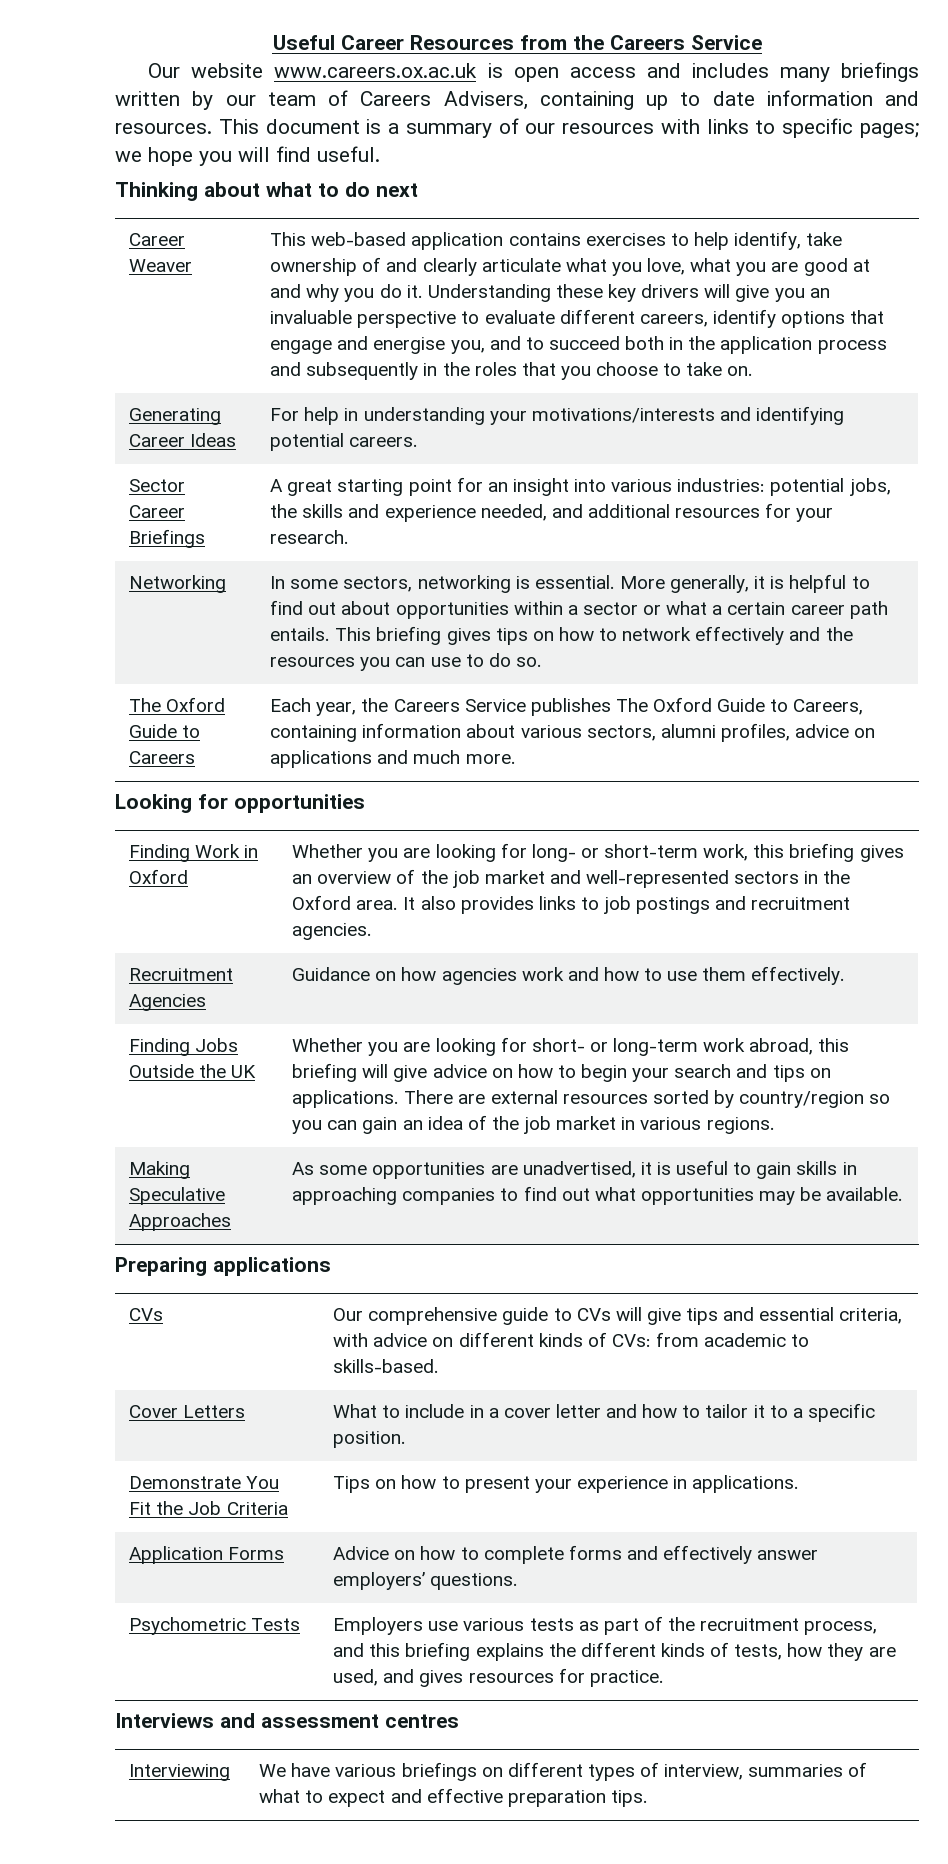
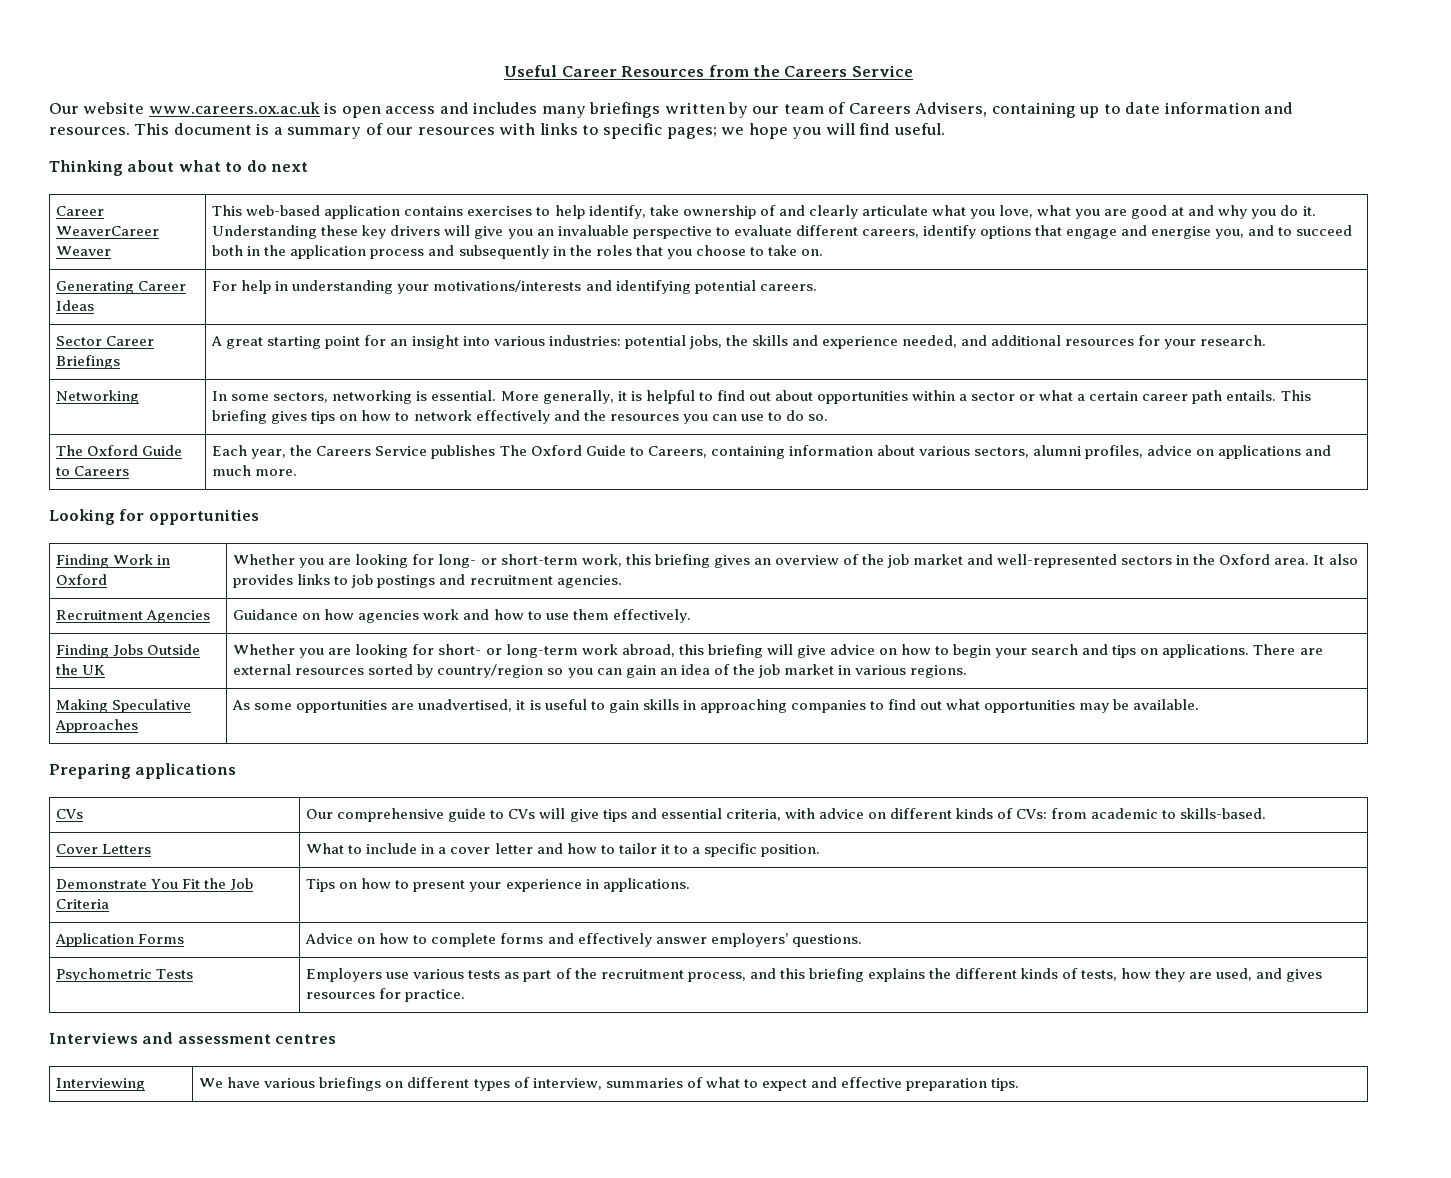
- Career Weaver
+ Career WeaverCareer Weaver

